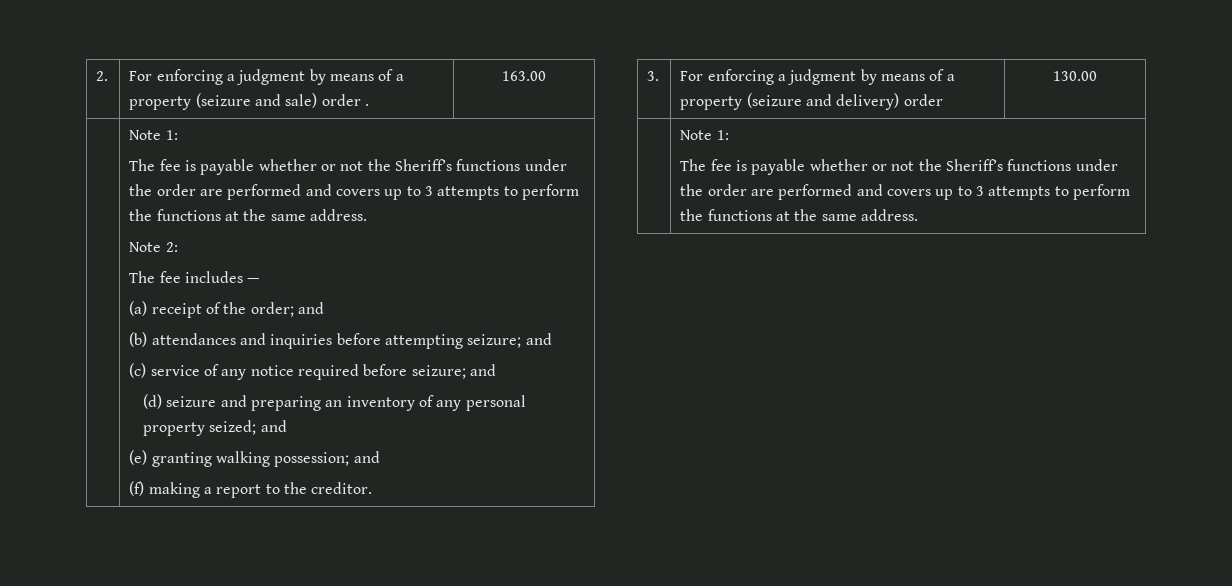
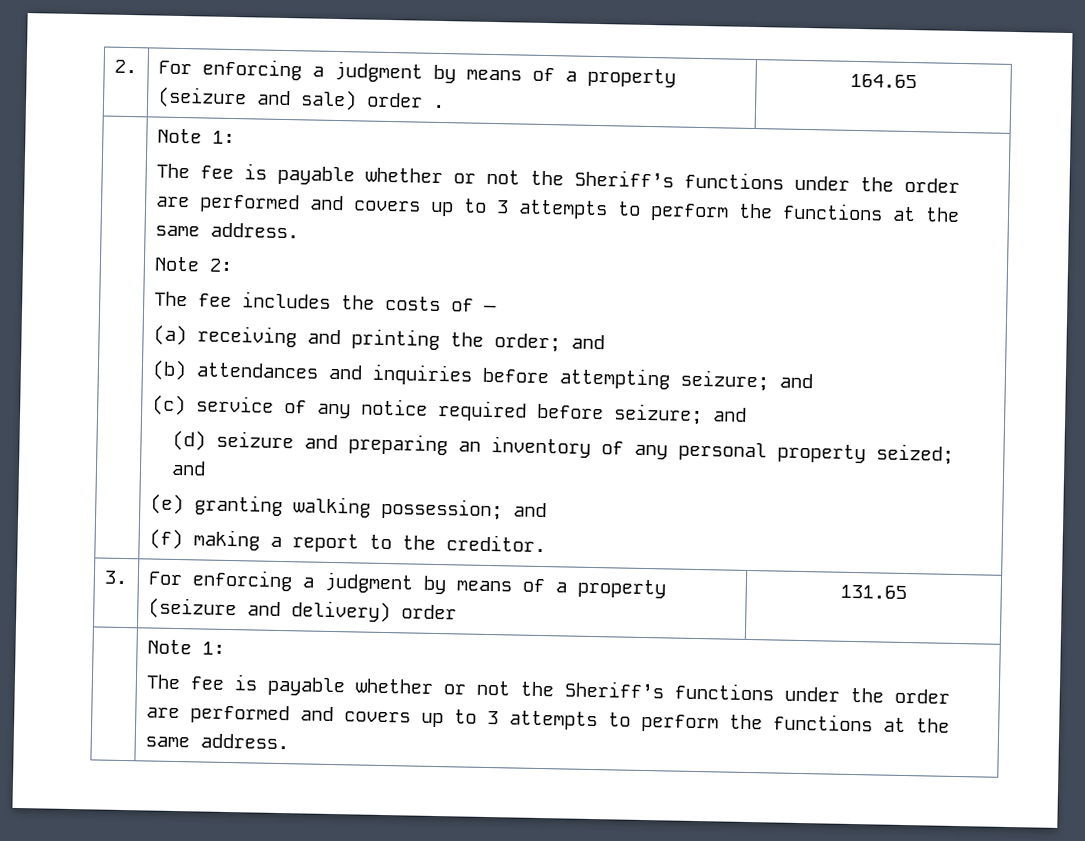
- 2. | For enforcing a judgment by means of a property (seizure and sale) order . | 163.00
+ 2. | For enforcing a judgment by means of a property (seizure and sale) order . | 164.65
- The fee includes —
+ The fee includes the costs of —
- (a) receipt of the order; and
+ (a) receiving and printing the order; and
- 3. | For enforcing a judgment by means of a property (seizure and delivery) order | 130.00
+ 3. | For enforcing a judgment by means of a property (seizure and delivery) order | 131.65

